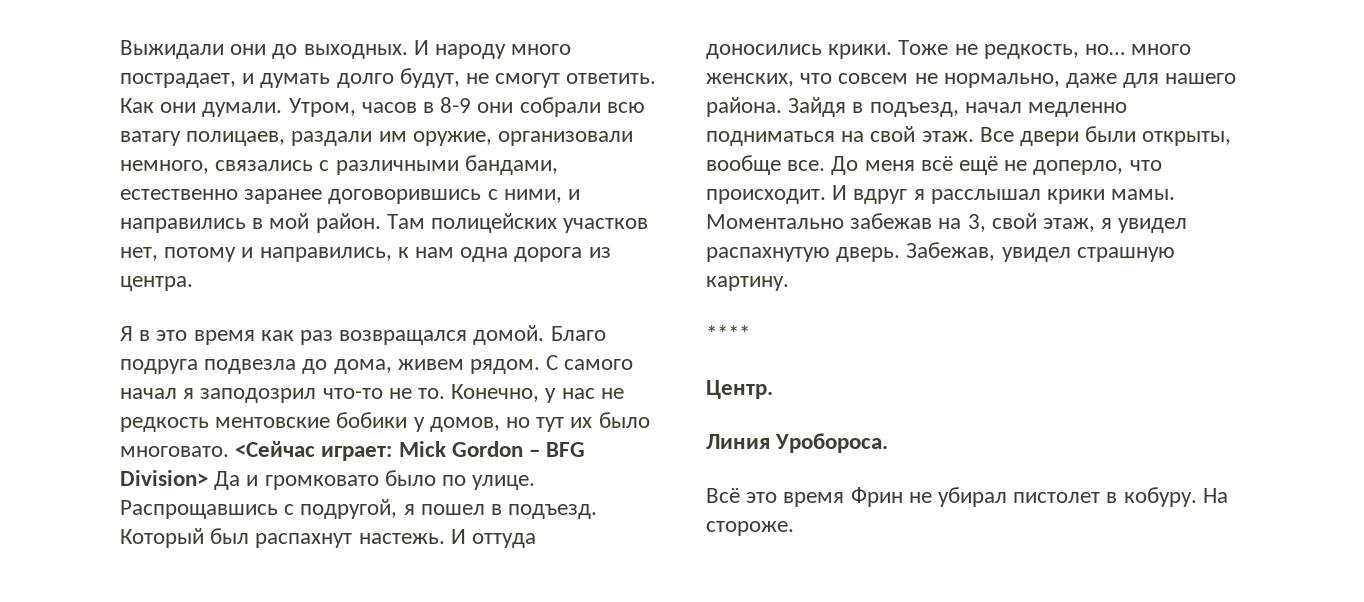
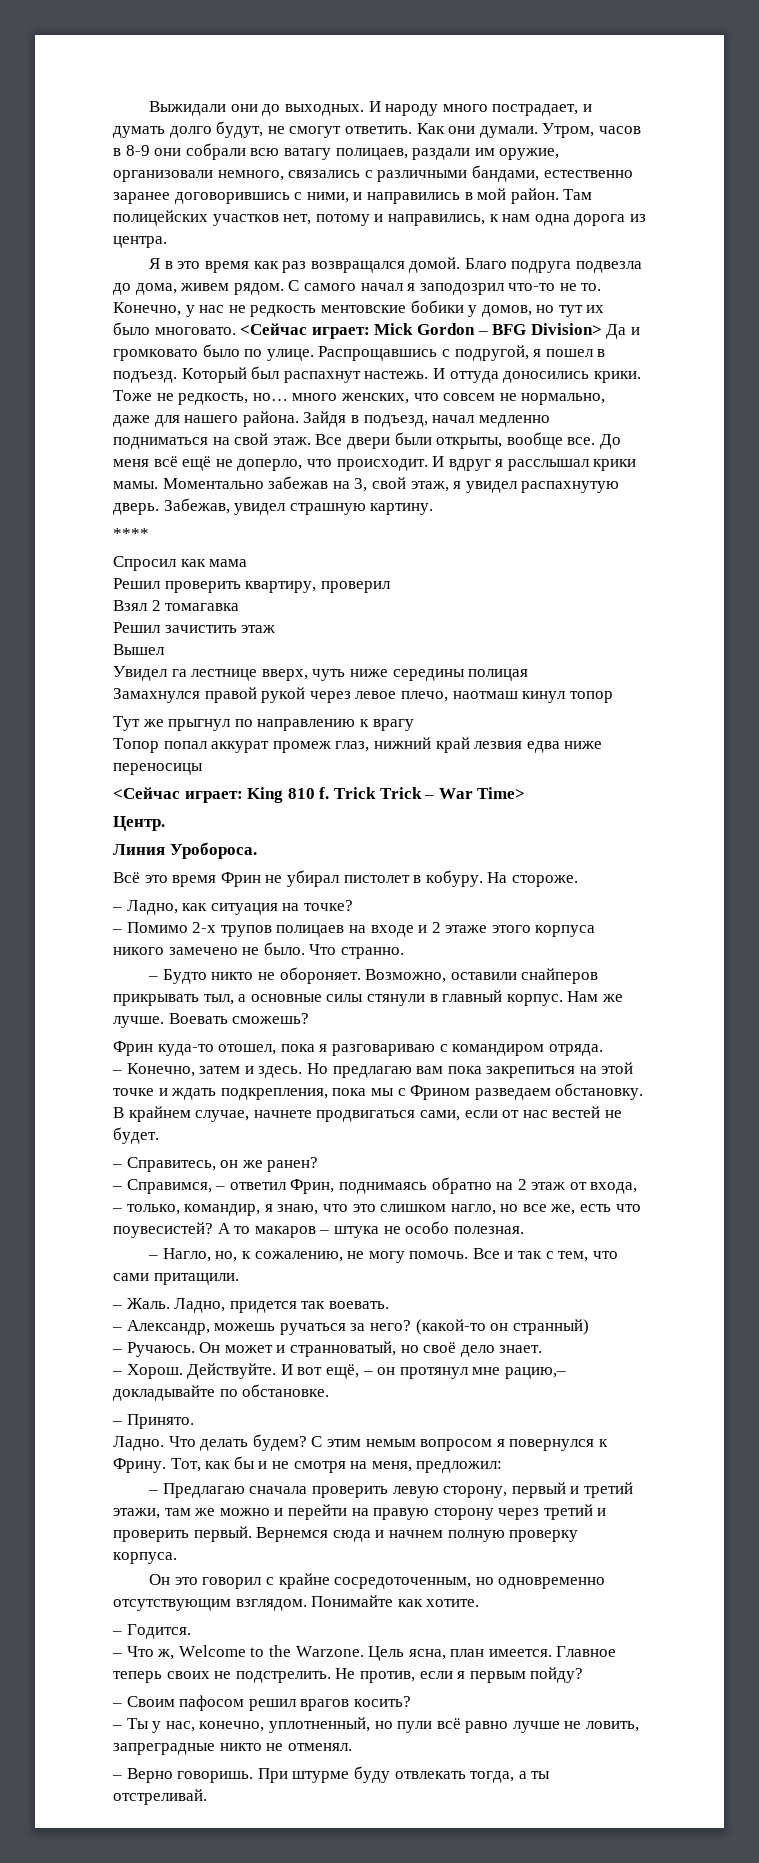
+ Спросил как мама
+ Решил проверить квартиру, проверил
+ Взял 2 томагавка
+ Решил зачистить этаж
+ Вышел
+ Увидел га лестнице вверх, чуть ниже середины полицая
+ Замахнулся правой рукой через левое плечо, наотмаш кинул топор
+ Тут же прыгнул по направлению к врагу
+ Топор попал аккурат промеж глаз, нижний край лезвия едва ниже переносицы
+ <Сейчас играет: King 810 f. Trick Trick – War Time>
+ – Ладно, как ситуация на точке?
+ – Помимо 2-х трупов полицаев на входе и 2 этаже этого корпуса никого замечено не было. Что странно.
+ – Будто никто не обороняет. Возможно, оставили снайперов прикрывать тыл, а основные силы стянули в главный корпус. Нам же лучше. Воевать сможешь?
+ Фрин куда-то отошел, пока я разговариваю с командиром отряда.
+ – Конечно, затем и здесь. Но предлагаю вам пока закрепиться на этой точке и ждать подкрепления, пока мы с Фрином разведаем обстановку. В крайнем случае, начнете продвигаться сами, если от нас вестей не будет.
+ – Справитесь, он же ранен?
+ – Справимся, – ответил Фрин, поднимаясь обратно на 2 этаж от входа, – только, командир, я знаю, что это слишком нагло, но все же, есть что поувесистей? А то макаров – штука не особо полезная.
+ – Нагло, но, к сожалению, не могу помочь. Все и так с тем, что сами притащили.
+ – Жаль. Ладно, придется так воевать.
+ – Александр, можешь ручаться за него? (какой-то он странный)
+ – Ручаюсь. Он может и странноватый, но своё дело знает.
+ – Хорош. Действуйте. И вот ещё, – он протянул мне рацию,– докладывайте по обстановке.
+ – Принято.
+ Ладно. Что делать будем? С этим немым вопросом я повернулся к Фрину. Тот, как бы и не смотря на меня, предложил:
+ – Предлагаю сначала проверить левую сторону, первый и третий этажи, там же можно и перейти на правую сторону через третий и проверить первый. Вернемся сюда и начнем полную проверку корпуса.
+ Он это говорил с крайне сосредоточенным, но одновременно отсутствующим взглядом. Понимайте как хотите.
+ – Годится.
+ – Что ж, Welcome to the Warzone. Цель ясна, план имеется. Главное теперь своих не подстрелить. Не против, если я первым пойду?
+ – Своим пафосом решил врагов косить?
+ – Ты у нас, конечно, уплотненный, но пули всё равно лучше не ловить, запреградные никто не отменял.
+ – Верно говоришь. При штурме буду отвлекать тогда, а ты отстреливай.

